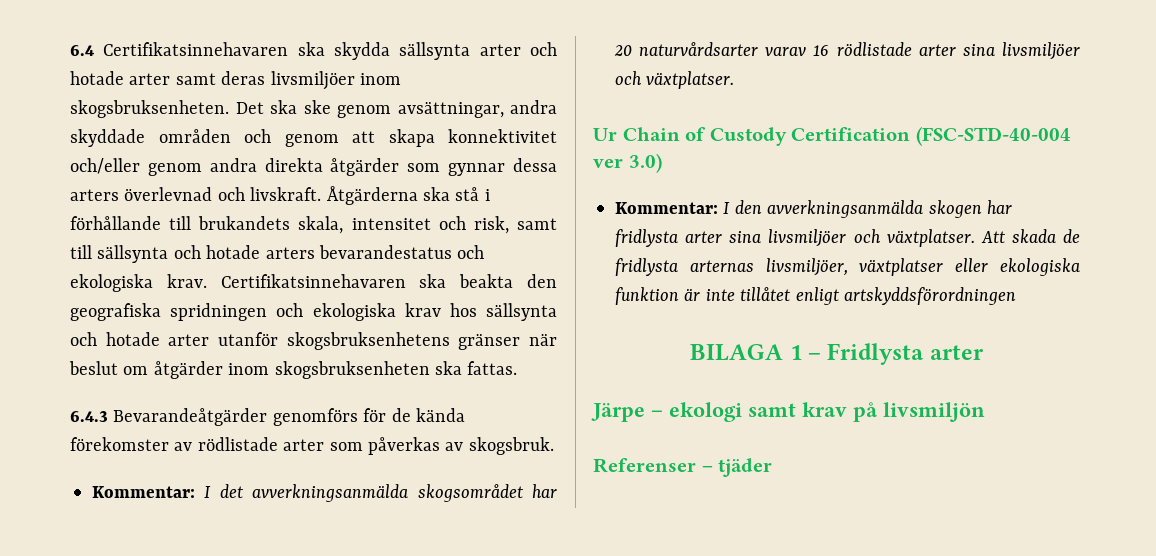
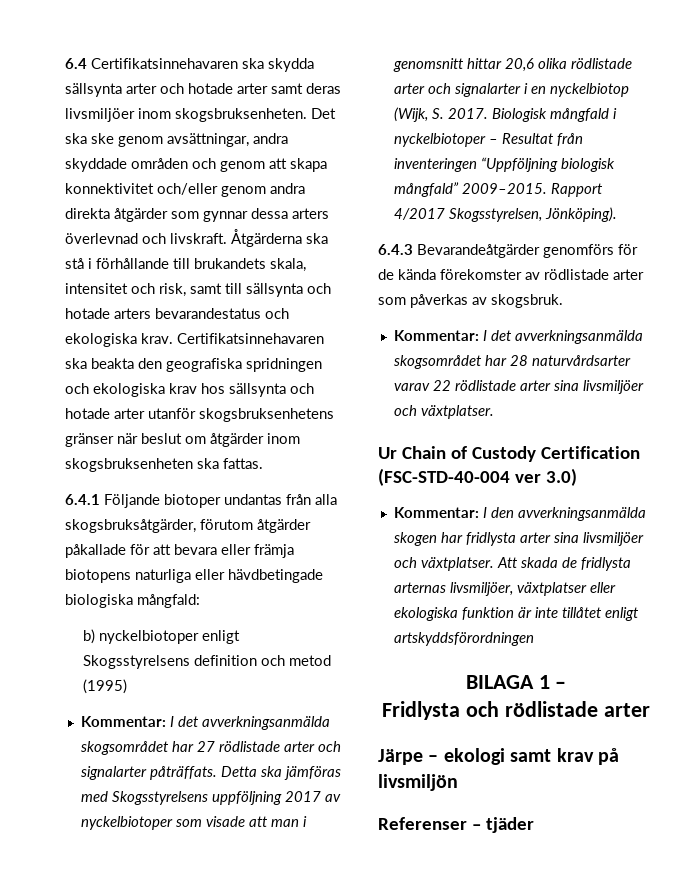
+ 6.4.1 Följande biotoper undantas från alla skogsbruksåtgärder, förutom åtgärder påkallade för att bevara eller främja biotopens naturliga eller hävdbetingade biologiska mångfald:
+ b) nyckelbiotoper enligt Skogsstyrelsens definition och metod (1995)
+ Kommentar: I det avverkningsanmälda skogsområdet har 27 rödlistade arter och signalarter påträffats. Detta ska jämföras med Skogsstyrelsens uppföljning 2017 av nyckelbiotoper som visade att man i genomsnitt hittar 20,6 olika rödlistade arter och signalarter i en nyckelbiotop (Wijk, S. 2017. Biologisk mångfald i nyckelbiotoper – Resultat från inventeringen “Uppföljning biologisk mångfald” 2009–2015. Rapport 4/2017 Skogsstyrelsen, Jönköping).
- Kommentar: I det avverkningsanmälda skogsområdet har 20 naturvårdsarter varav 16 rödlistade arter sina livsmiljöer och växtplatser.
+ Kommentar: I det avverkningsanmälda skogsområdet har 28 naturvårdsarter varav 22 rödlistade arter sina livsmiljöer och växtplatser.
- BILAGA 1 – Fridlysta arter
+ BILAGA 1 –
+ Fridlysta och rödlistade arter

